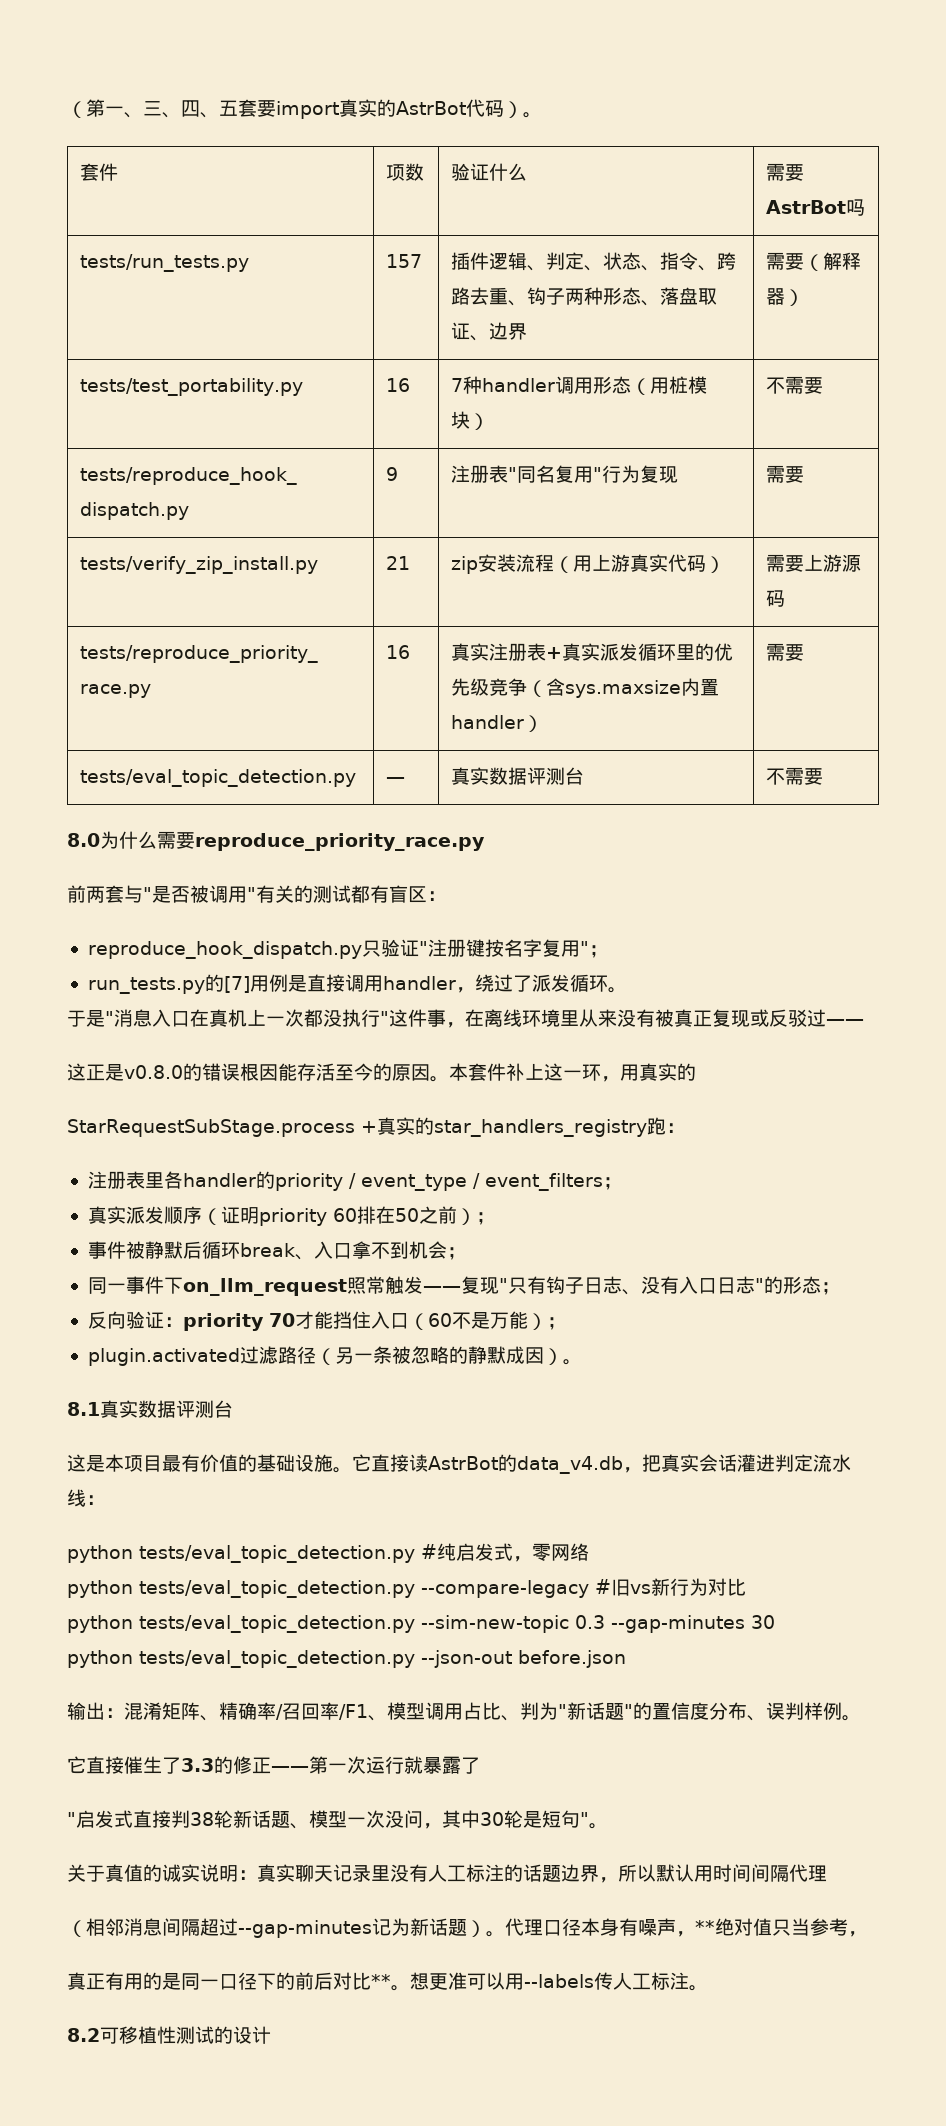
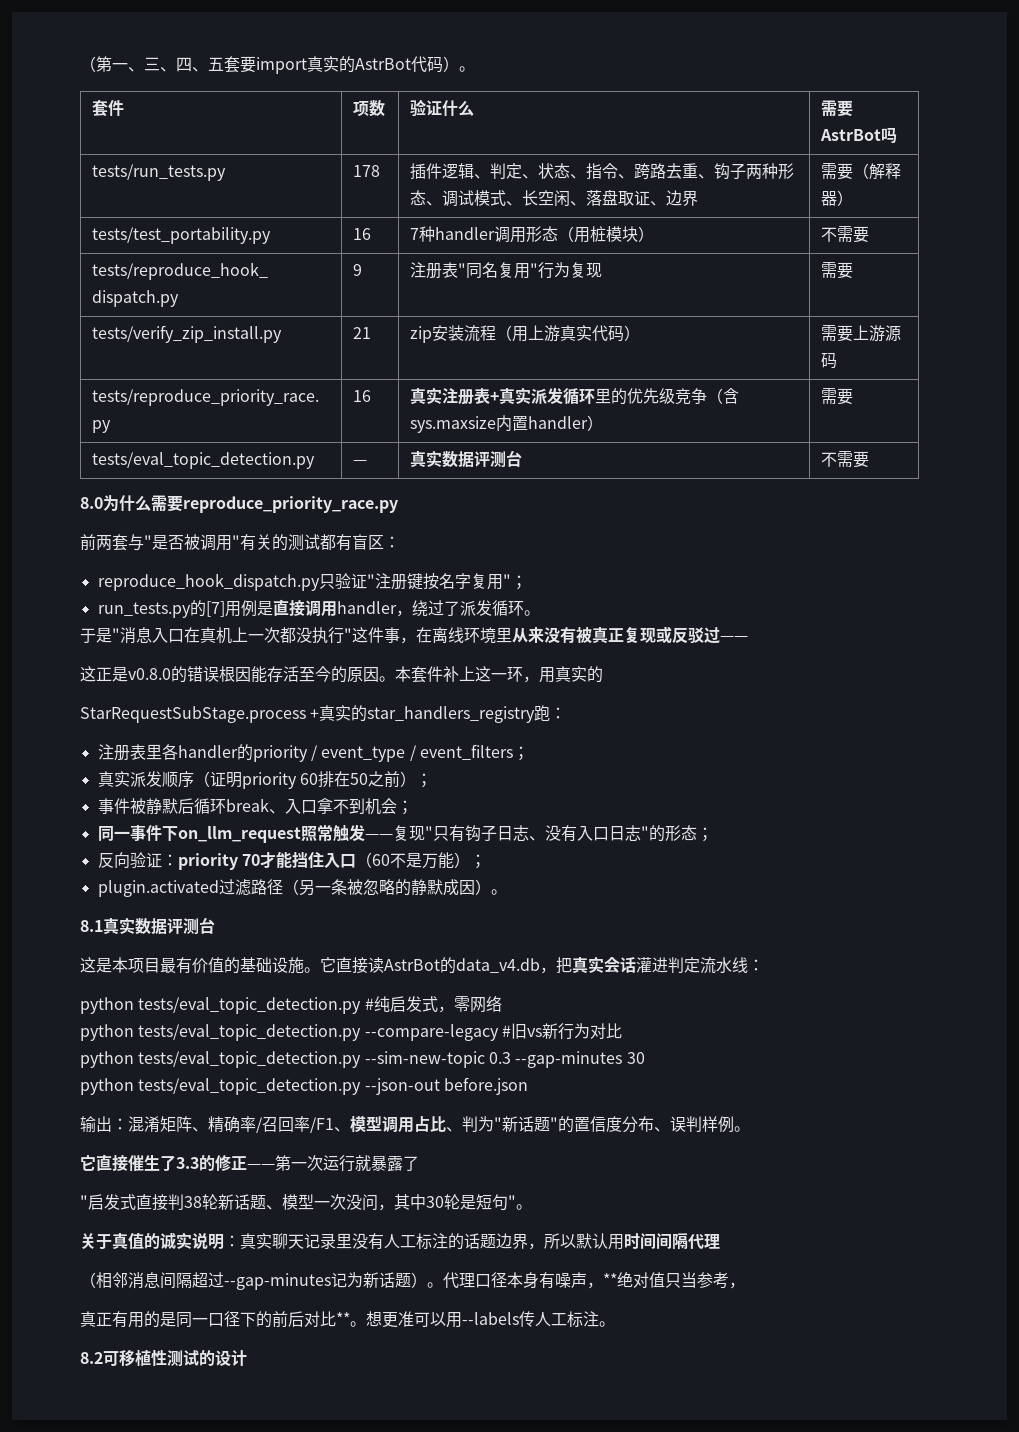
- tests/run_tests.py | 157 | 插件逻辑、判定、状态、指令、跨路去重、钩子两种形态、落盘取证、边界 | 需要（解释器）
+ tests/run_tests.py | 178 | 插件逻辑、判定、状态、指令、跨路去重、钩子两种形态、调试模式、长空闲、落盘取证、边界 | 需要（解释器）

